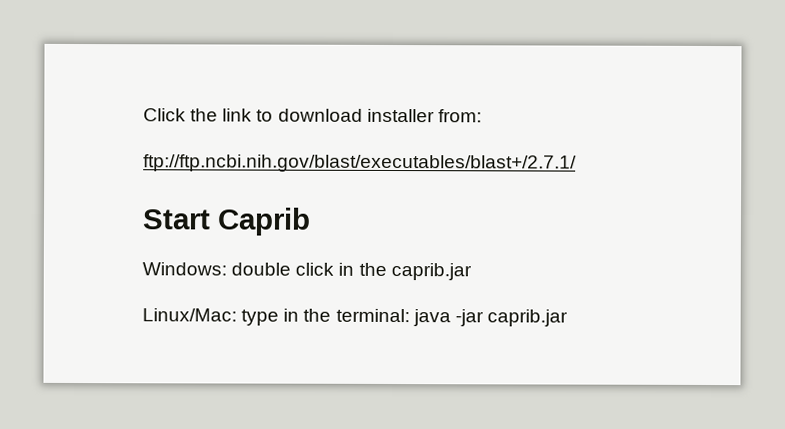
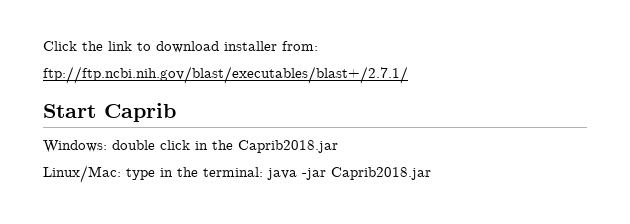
- Windows: double click in the caprib.jar
+ Windows: double click in the Caprib2018.jar
- Linux/Mac: type in the terminal: java -jar caprib.jar
+ Linux/Mac: type in the terminal: java -jar Caprib2018.jar

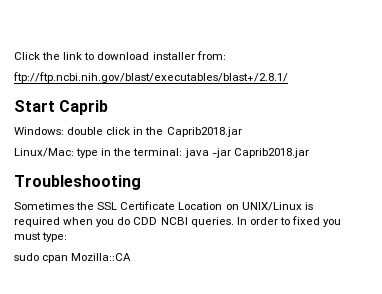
- ftp://ftp.ncbi.nih.gov/blast/executables/blast+/2.7.1/
+ ftp://ftp.ncbi.nih.gov/blast/executables/blast+/2.8.1/
+ Troubleshooting
+ Sometimes the SSL Certificate Location on UNIX/Linux is required when you do CDD NCBI queries. In order to fixed you must type:
+ sudo cpan Mozilla::CA

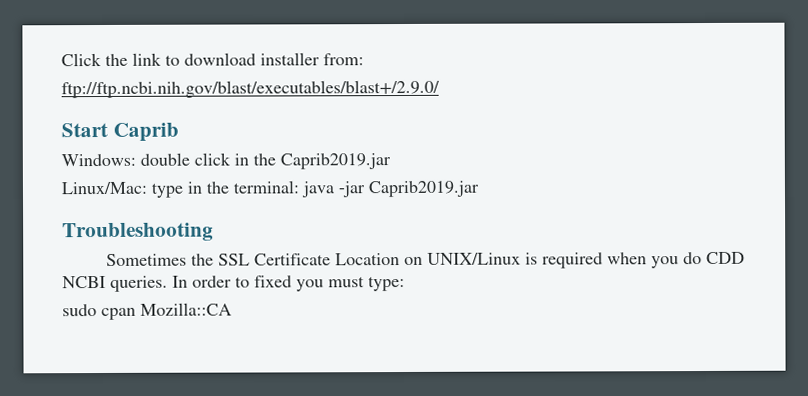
- ftp://ftp.ncbi.nih.gov/blast/executables/blast+/2.8.1/
+ ftp://ftp.ncbi.nih.gov/blast/executables/blast+/2.9.0/
- Windows: double click in the Caprib2018.jar
+ Windows: double click in the Caprib2019.jar
- Linux/Mac: type in the terminal: java -jar Caprib2018.jar
+ Linux/Mac: type in the terminal: java -jar Caprib2019.jar

